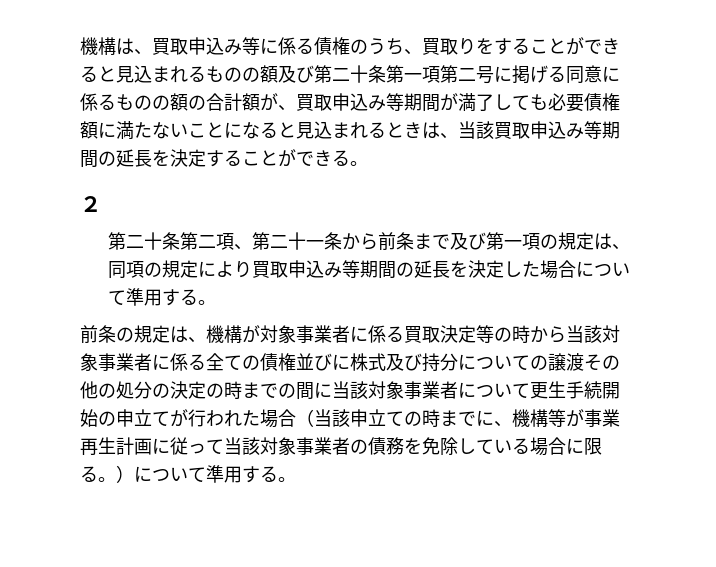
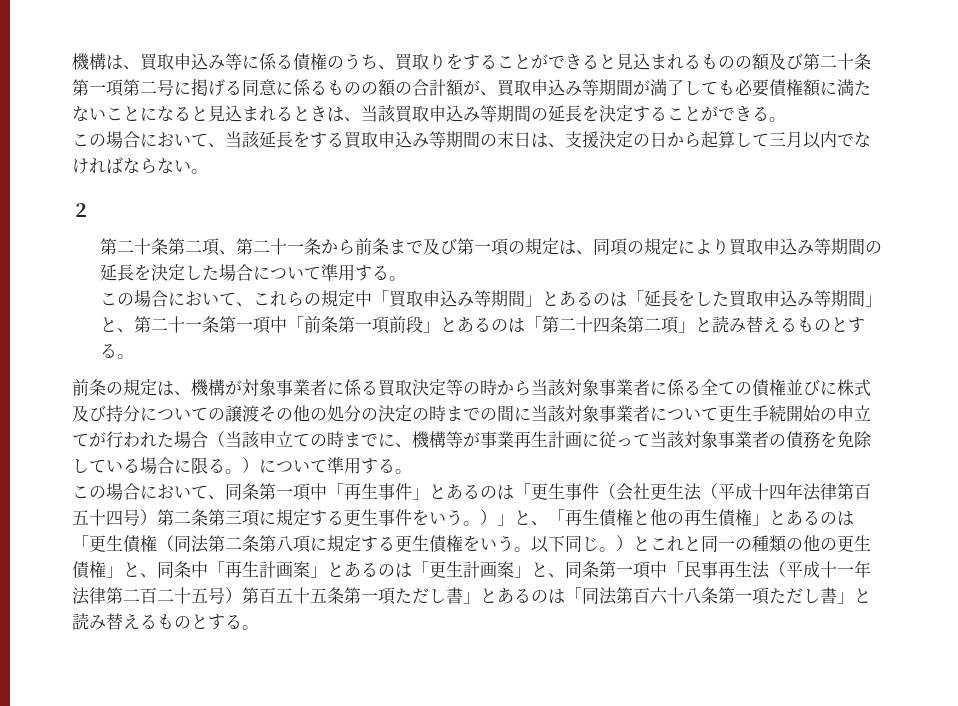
+ この場合において、当該延長をする買取申込み等期間の末日は、支援決定の日から起算して三月以内でなければならない。
+ この場合において、これらの規定中「買取申込み等期間」とあるのは「延長をした買取申込み等期間」と、第二十一条第一項中「前条第一項前段」とあるのは「第二十四条第二項」と読み替えるものとする。
+ この場合において、同条第一項中「再生事件」とあるのは「更生事件（会社更生法（平成十四年法律第百五十四号）第二条第三項に規定する更生事件をいう。）」と、「再生債権と他の再生債権」とあるのは「更生債権（同法第二条第八項に規定する更生債権をいう。以下同じ。）とこれと同一の種類の他の更生債権」と、同条中「再生計画案」とあるのは「更生計画案」と、同条第一項中「民事再生法（平成十一年法律第二百二十五号）第百五十五条第一項ただし書」とあるのは「同法第百六十八条第一項ただし書」と読み替えるものとする。

